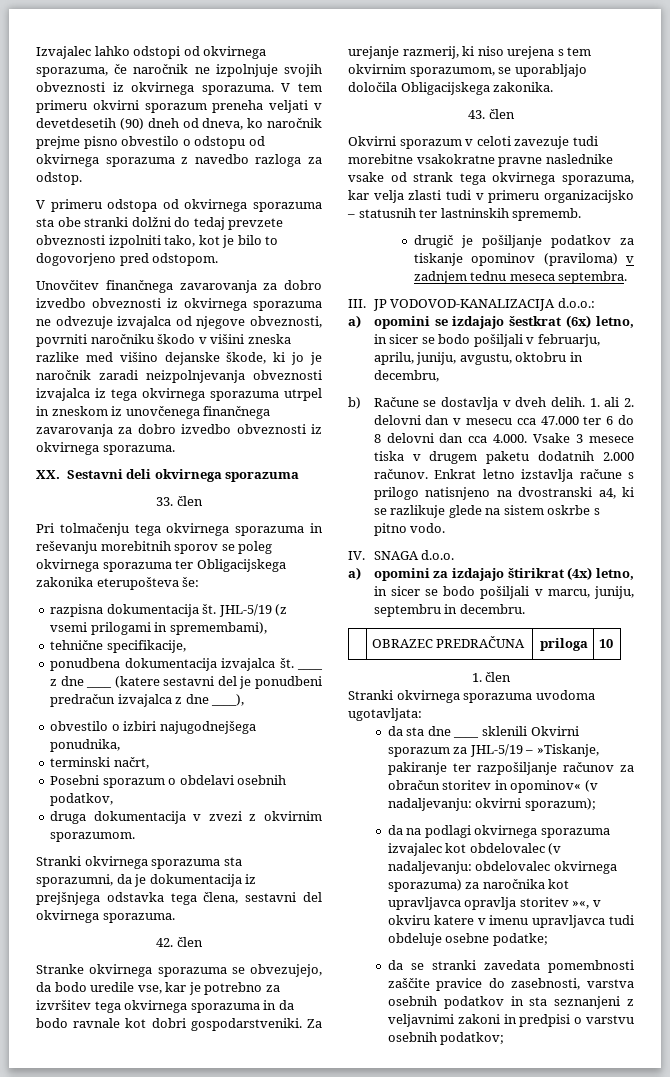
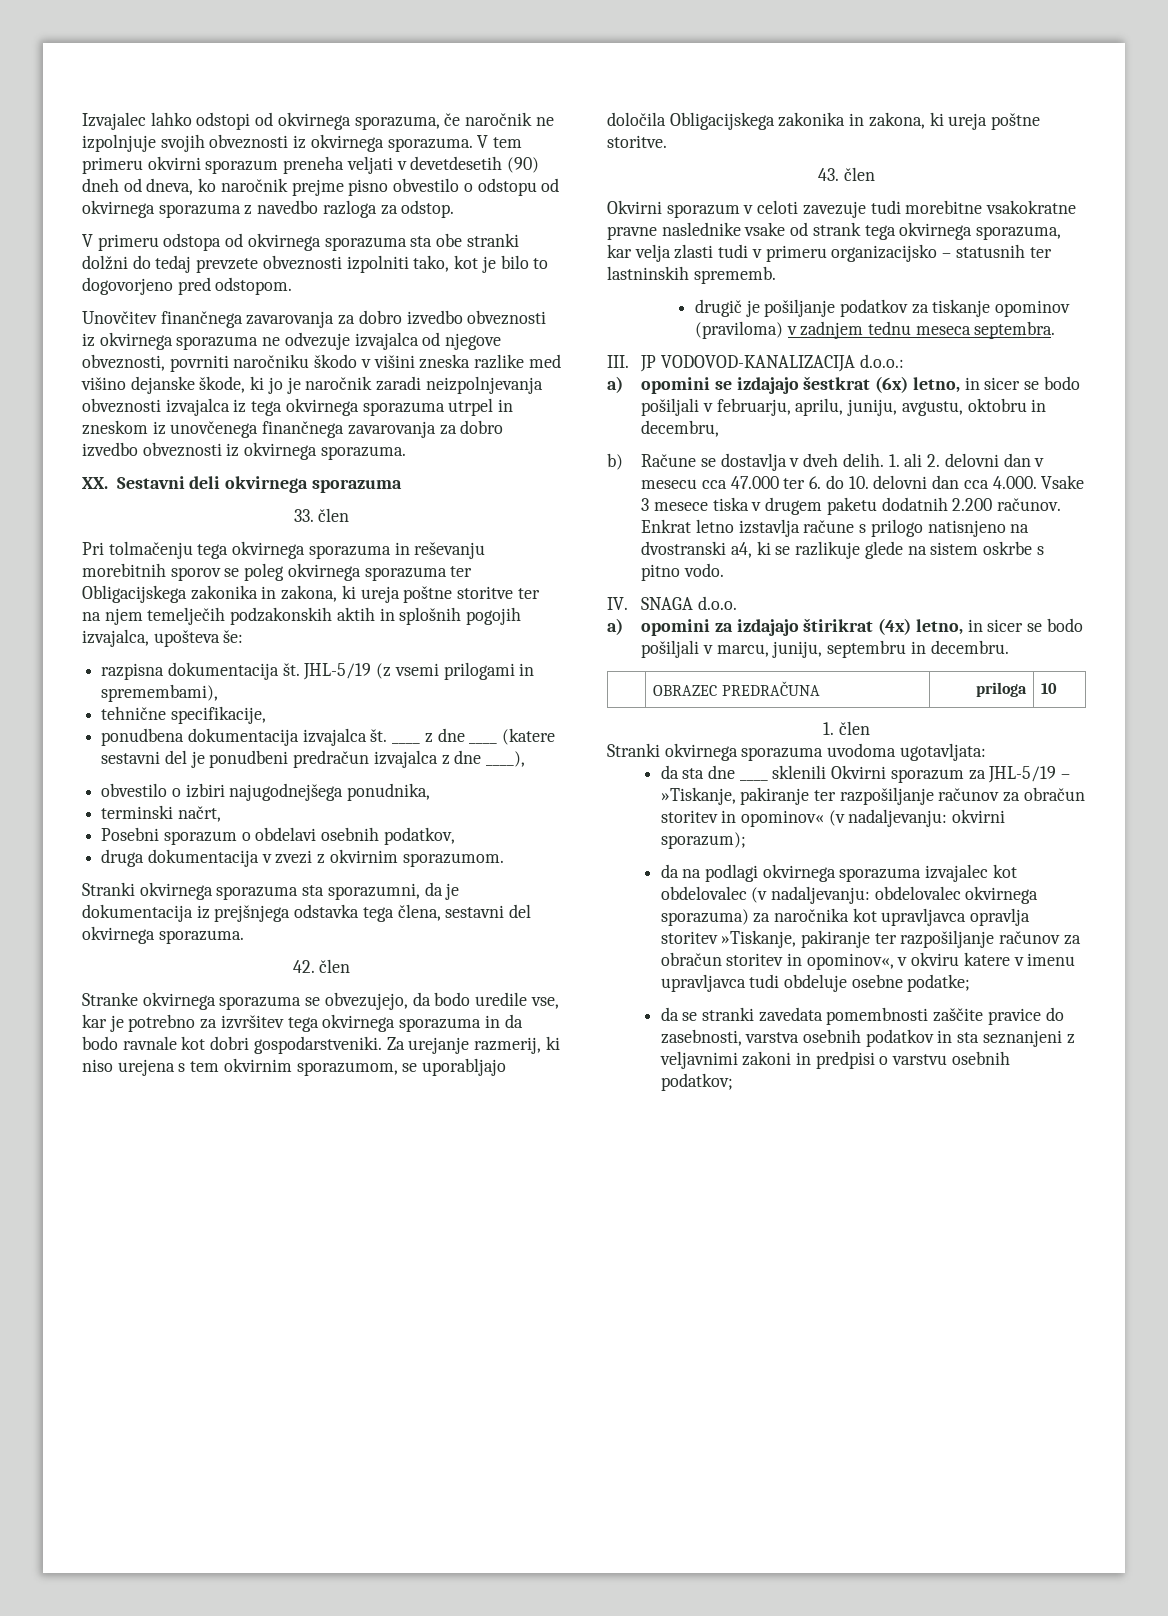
- Pri tolmačenju tega okvirnega sporazuma in reševanju morebitnih sporov se poleg okvirnega sporazuma ter Obligacijskega zakonika eterupošteva še:
+ Pri tolmačenju tega okvirnega sporazuma in reševanju morebitnih sporov se poleg okvirnega sporazuma ter Obligacijskega zakonika in zakona, ki ureja poštne storitve ter na njem temelječih podzakonskih aktih in splošnih pogojih izvajalca, upošteva še:
- Za urejanje razmerij, ki niso urejena s tem okvirnim sporazumom, se uporabljajo določila Obligacijskega zakonika.
+ Za urejanje razmerij, ki niso urejena s tem okvirnim sporazumom, se uporabljajo določila Obligacijskega zakonika in zakona, ki ureja poštne storitve.
- 1. ali 2. delovni dan v mesecu cca 47.000 ter 6 do 8 delovni dan cca 4.000. Vsake 3 mesece tiska v drugem paketu dodatnih 2.000 računov.
+ 1. ali 2. delovni dan v mesecu cca 47.000 ter 6. do 10. delovni dan cca 4.000. Vsake 3 mesece tiska v drugem paketu dodatnih 2.200 računov.
- da na podlagi okvirnega sporazuma izvajalec kot obdelovalec (v nadaljevanju: obdelovalec okvirnega sporazuma) za naročnika kot upravljavca opravlja storitev »«, v okviru katere v imenu upravljavca tudi obdeluje osebne podatke;
+ da na podlagi okvirnega sporazuma izvajalec kot obdelovalec (v nadaljevanju: obdelovalec okvirnega sporazuma) za naročnika kot upravljavca opravlja storitev »Tiskanje, pakiranje ter razpošiljanje računov za obračun storitev in opominov«, v okviru katere v imenu upravljavca tudi obdeluje osebne podatke;

